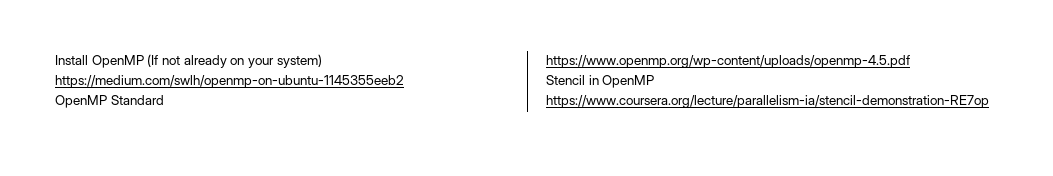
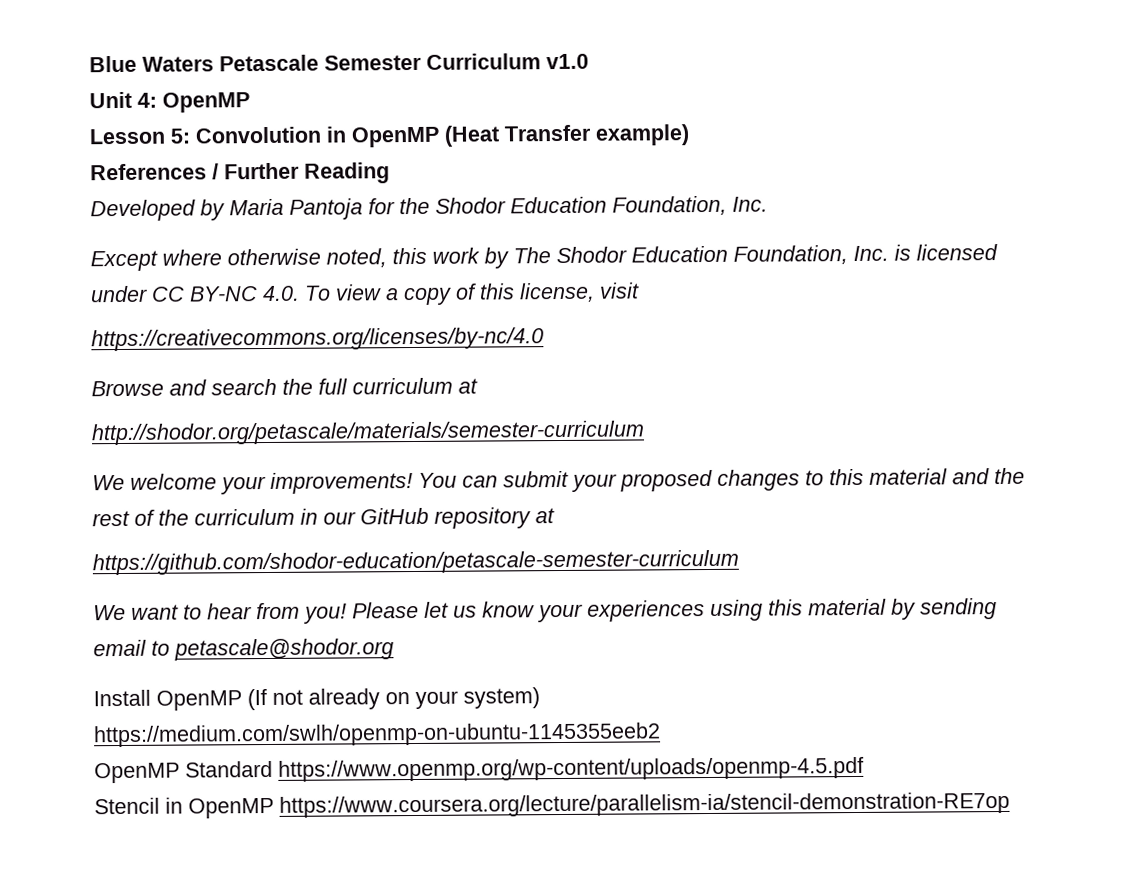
+ Blue Waters Petascale Semester Curriculum v1.0
+ Unit 4: OpenMP
+ Lesson 5: Convolution in OpenMP (Heat Transfer example)
+ References / Further Reading
+ Developed by Maria Pantoja for the Shodor Education Foundation, Inc.
+ Except where otherwise noted, this work by The Shodor Education Foundation, Inc. is licensed under CC BY-NC 4.0. To view a copy of this license, visit
+ https://creativecommons.org/licenses/by-nc/4.0
+ Browse and search the full curriculum at
+ http://shodor.org/petascale/materials/semester-curriculum
+ We welcome your improvements! You can submit your proposed changes to this material and the rest of the curriculum in our GitHub repository at
+ https://github.com/shodor-education/petascale-semester-curriculum
+ We want to hear from you! Please let us know your experiences using this material by sending email to petascale@shodor.org

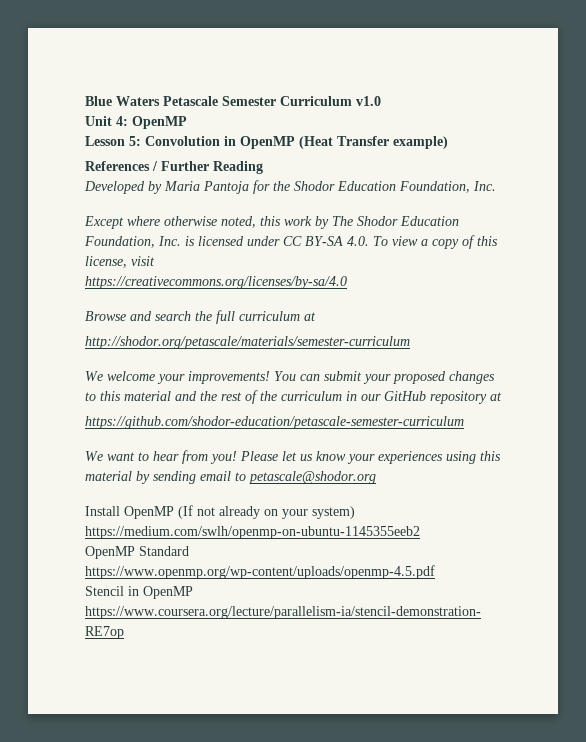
- Except where otherwise noted, this work by The Shodor Education Foundation, Inc. is licensed under CC BY-NC 4.0. To view a copy of this license, visit
+ Except where otherwise noted, this work by The Shodor Education Foundation, Inc. is licensed under CC BY-SA 4.0. To view a copy of this license, visit
- https://creativecommons.org/licenses/by-nc/4.0
+ https://creativecommons.org/licenses/by-sa/4.0

